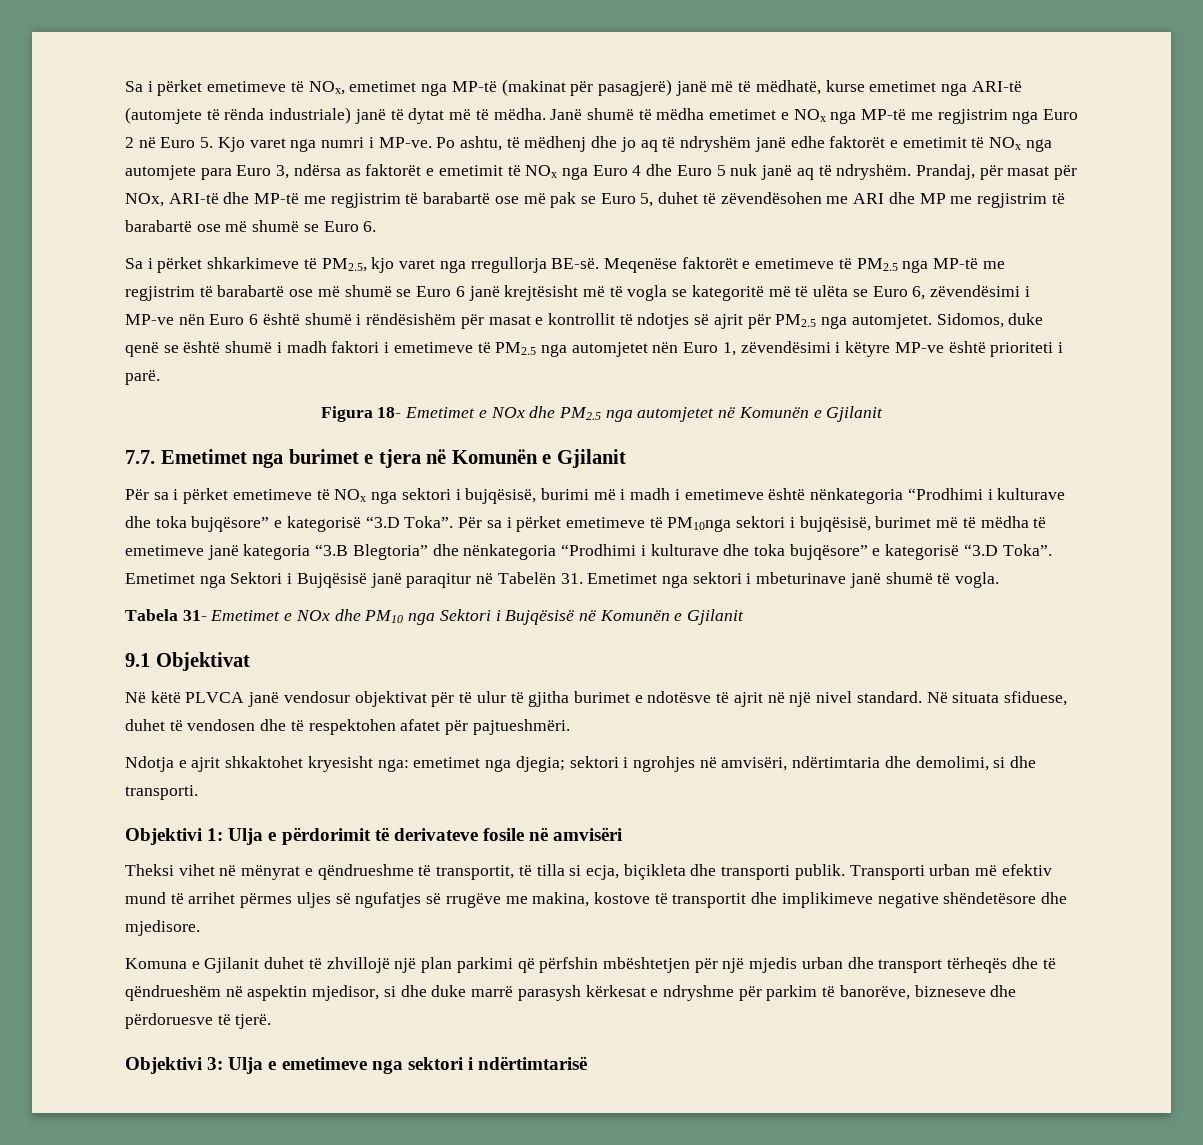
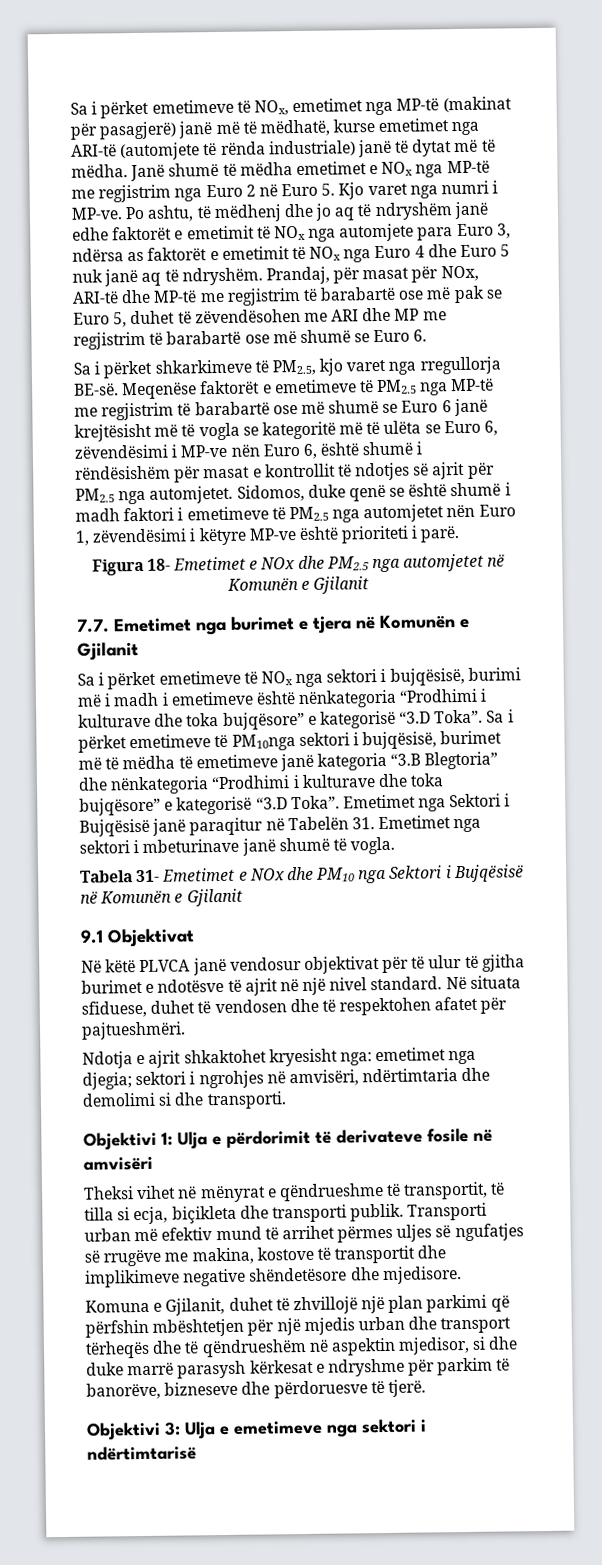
- Meqenëse faktorët e emetimeve të PM2.5 nga MP-të me regjistrim të barabartë ose më shumë se Euro 6 janë krejtësisht më të vogla se kategoritë më të ulëta se Euro 6, zëvendësimi i MP-ve nën Euro 6 është shumë i rëndësishëm për masat e kontrollit të ndotjes së ajrit për PM2.5 nga automjetet.
+ Meqenëse faktorët e emetimeve të PM2.5 nga MP-të me regjistrim të barabartë ose më shumë se Euro 6 janë krejtësisht më të vogla se kategoritë më të ulëta se Euro 6, zëvendësimi i MP-ve nën Euro 6, është shumë i rëndësishëm për masat e kontrollit të ndotjes së ajrit për PM2.5 nga automjetet.
- Për sa i përket emetimeve të NOx nga sektori i bujqësisë, burimi më i madh i emetimeve është nënkategoria “Prodhimi i kulturave dhe toka bujqësore” e kategorisë “3.D Toka”.
+ Sa i përket emetimeve të NOx nga sektori i bujqësisë, burimi më i madh i emetimeve është nënkategoria “Prodhimi i kulturave dhe toka bujqësore” e kategorisë “3.D Toka”.
- Për sa i përket emetimeve të PM10nga sektori i bujqësisë, burimet më të mëdha të emetimeve janë kategoria “3.B Blegtoria” dhe nënkategoria “Prodhimi i kulturave dhe toka bujqësore” e kategorisë “3.D Toka”.
+ Sa i përket emetimeve të PM10nga sektori i bujqësisë, burimet më të mëdha të emetimeve janë kategoria “3.B Blegtoria” dhe nënkategoria “Prodhimi i kulturave dhe toka bujqësore” e kategorisë “3.D Toka”.
- Ndotja e ajrit shkaktohet kryesisht nga: emetimet nga djegia; sektori i ngrohjes në amvisëri, ndërtimtaria dhe demolimi, si dhe transporti.
+ Ndotja e ajrit shkaktohet kryesisht nga: emetimet nga djegia; sektori i ngrohjes në amvisëri, ndërtimtaria dhe demolimi si dhe transporti.
- Komuna e Gjilanit duhet të zhvillojë një plan parkimi që përfshin mbështetjen për një mjedis urban dhe transport tërheqës dhe të qëndrueshëm në aspektin mjedisor, si dhe duke marrë parasysh kërkesat e ndryshme për parkim të banorëve, bizneseve dhe përdoruesve të tjerë.
+ Komuna e Gjilanit, duhet të zhvillojë një plan parkimi që përfshin mbështetjen për një mjedis urban dhe transport tërheqës dhe të qëndrueshëm në aspektin mjedisor, si dhe duke marrë parasysh kërkesat e ndryshme për parkim të banorëve, bizneseve dhe përdoruesve të tjerë.

